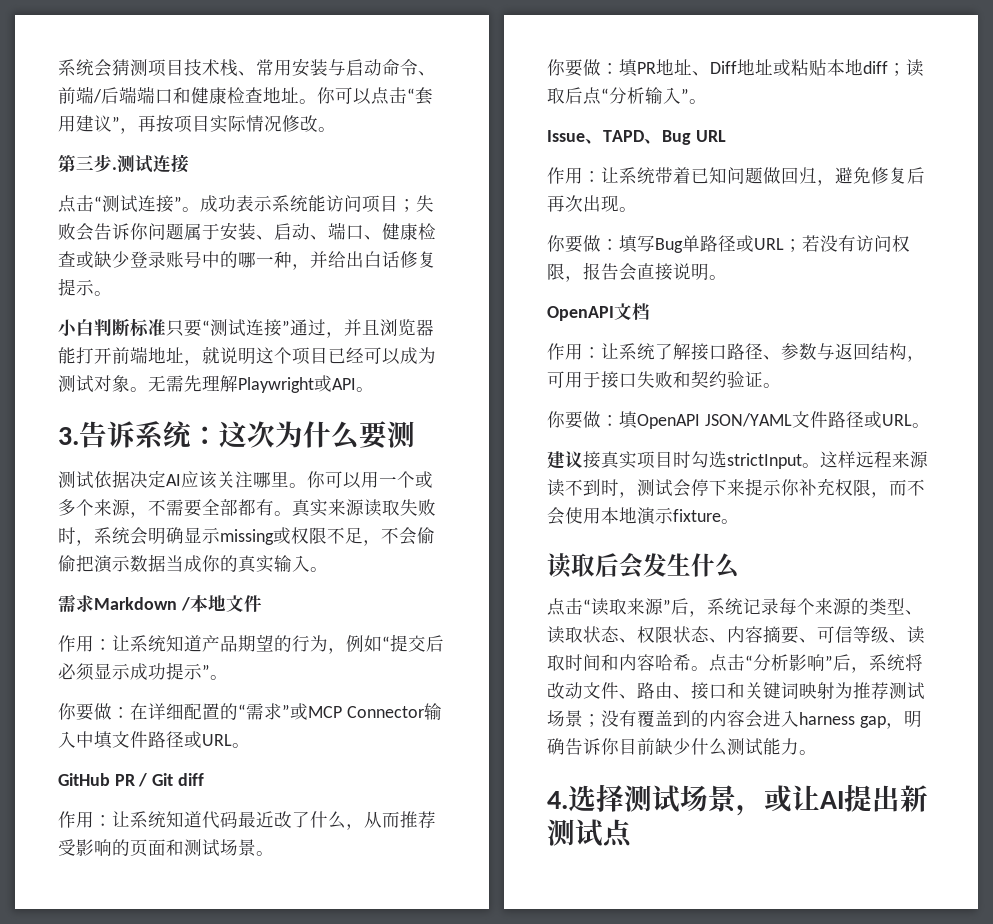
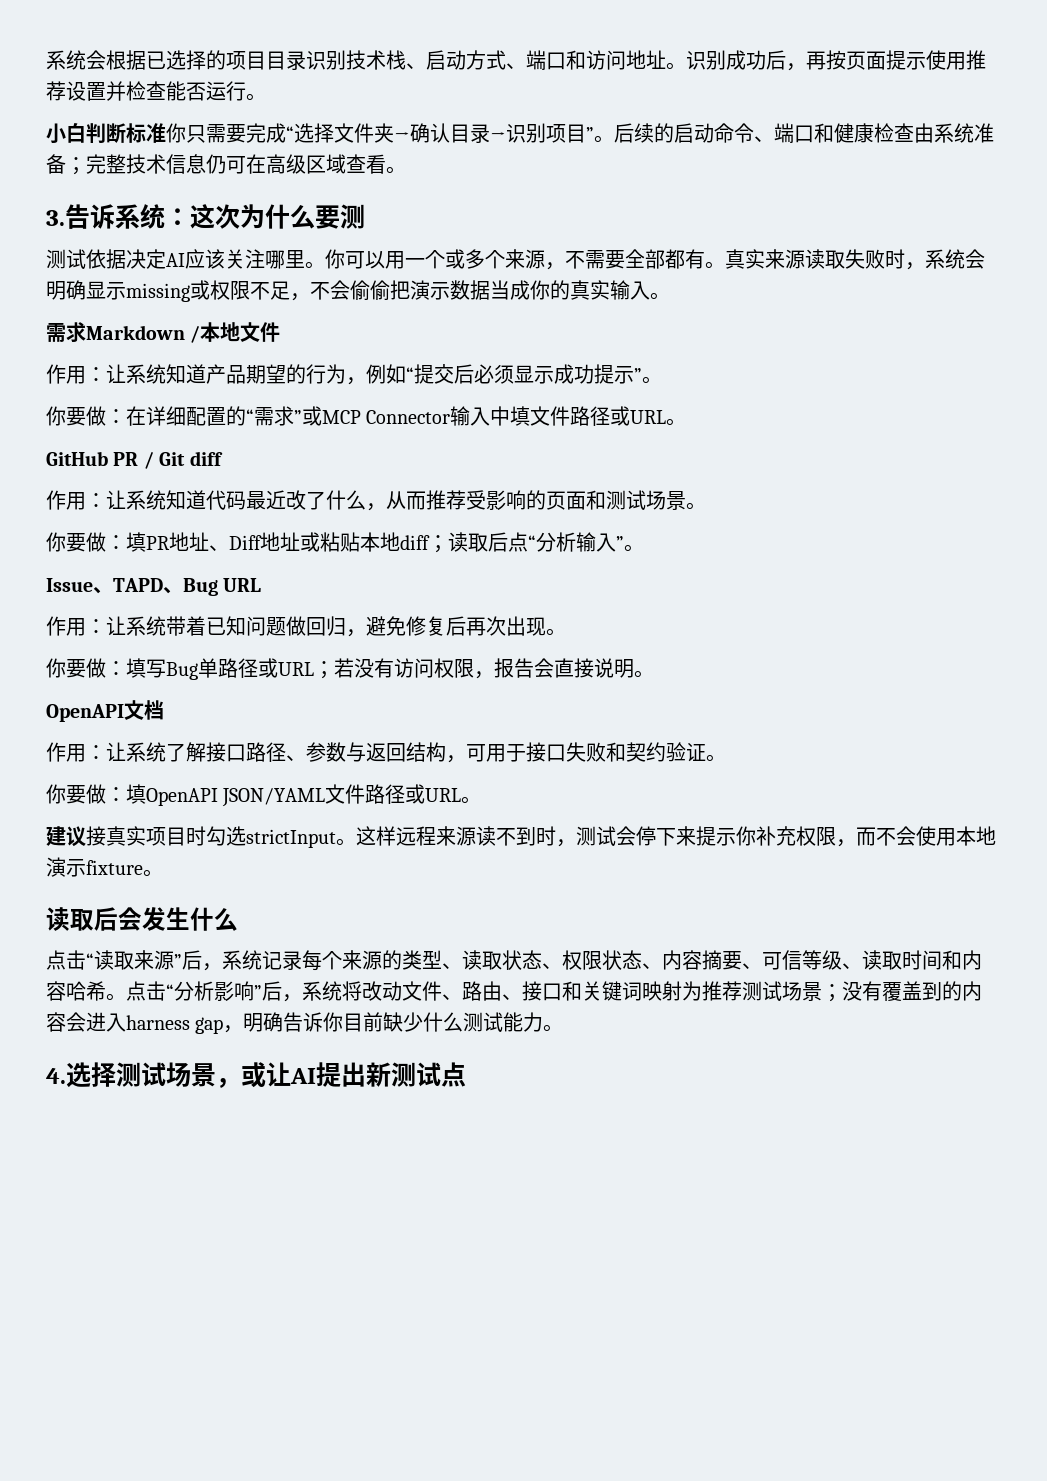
- 系统会猜测项目技术栈、常用安装与启动命令、前端/后端端口和健康检查地址。你可以点击“套用建议”，再按项目实际情况修改。
- 第三步.测试连接
- 点击“测试连接”。成功表示系统能访问项目；失败会告诉你问题属于安装、启动、端口、健康检查或缺少登录账号中的哪一种，并给出白话修复提示。
- 小白判断标准只要“测试连接”通过，并且浏览器能打开前端地址，就说明这个项目已经可以成为测试对象。无需先理解Playwright或API。
+ 系统会根据已选择的项目目录识别技术栈、启动方式、端口和访问地址。识别成功后，再按页面提示使用推荐设置并检查能否运行。
+ 小白判断标准你只需要完成“选择文件夹→确认目录→识别项目”。后续的启动命令、端口和健康检查由系统准备；完整技术信息仍可在高级区域查看。

